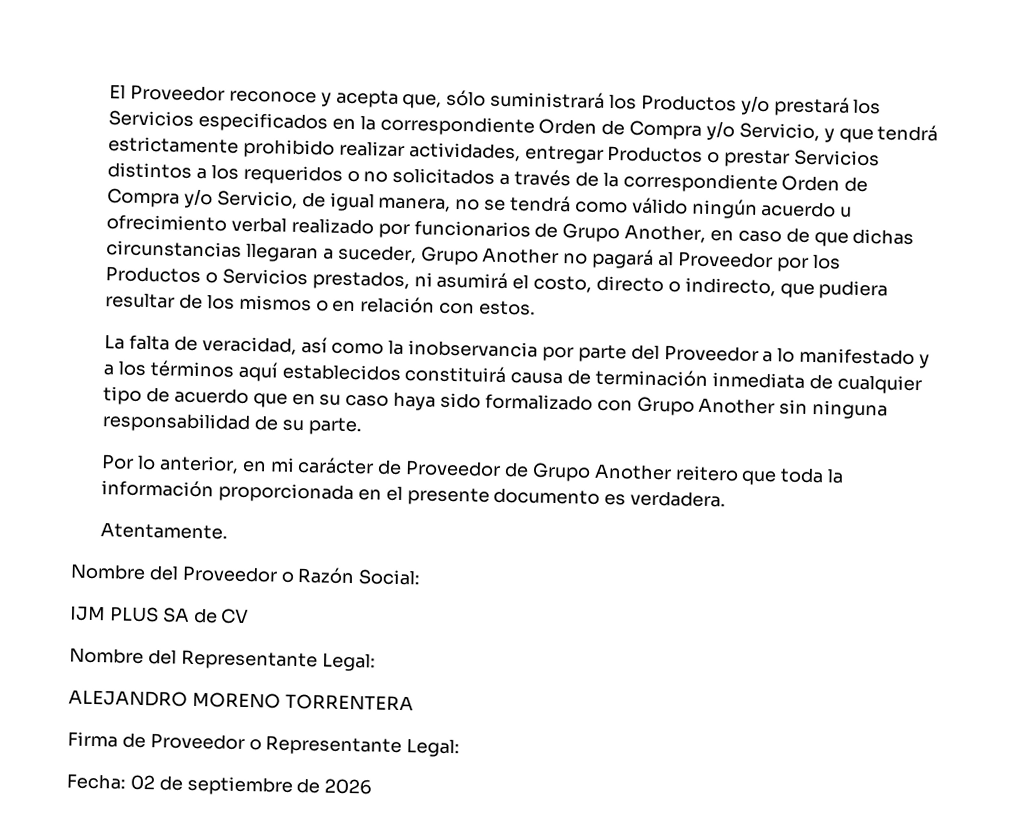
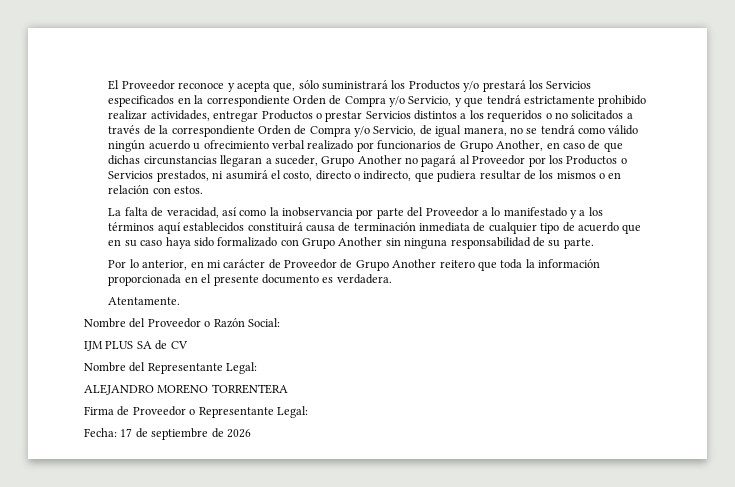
- Fecha: 02 de septiembre de 2026
+ Fecha: 17 de septiembre de 2026

